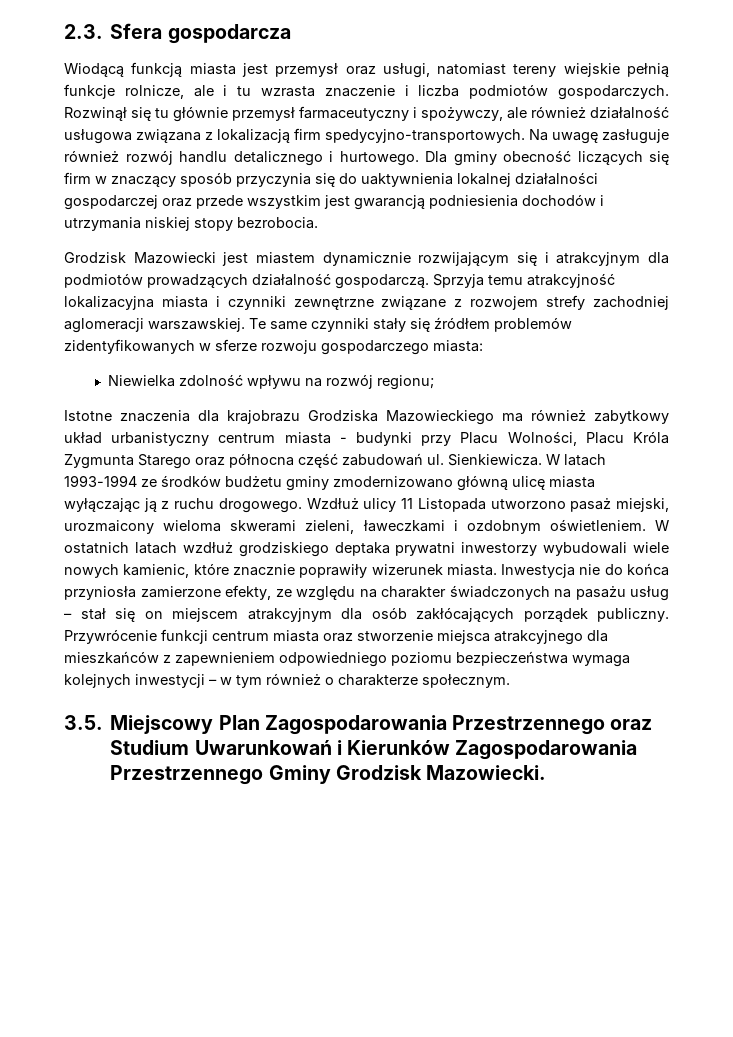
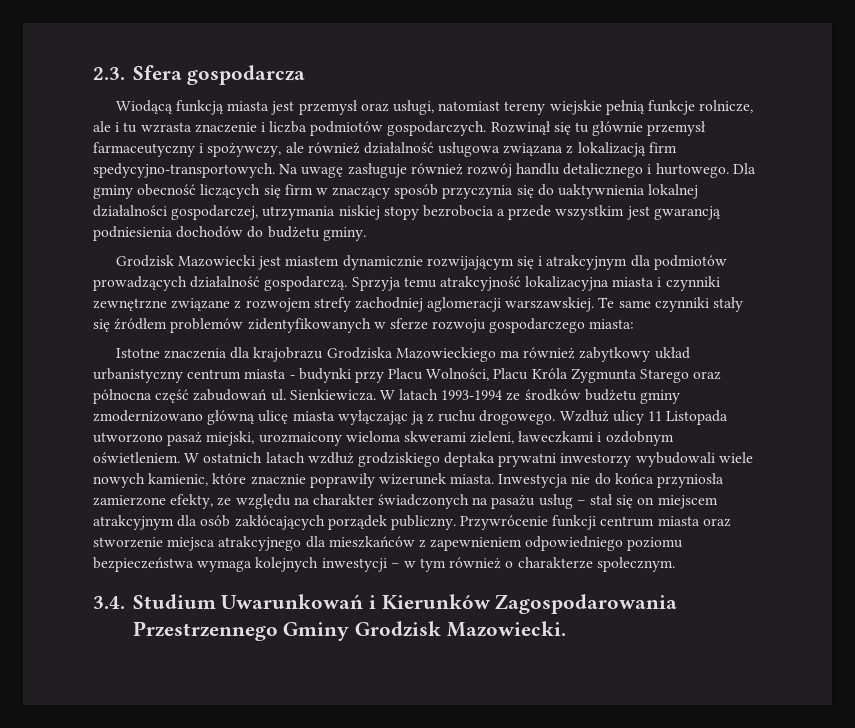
- Dla gminy obecność liczących się firm w znaczący sposób przyczynia się do uaktywnienia lokalnej działalności gospodarczej oraz przede wszystkim jest gwarancją podniesienia dochodów i utrzymania niskiej stopy bezrobocia.
+ Dla gminy obecność liczących się firm w znaczący sposób przyczynia się do uaktywnienia lokalnej działalności gospodarczej, utrzymania niskiej stopy bezrobocia a przede wszystkim jest gwarancją podniesienia dochodów do budżetu gminy.
- Niewielka zdolność wpływu na rozwój regionu;
- 3.5. Miejscowy Plan Zagospodarowania Przestrzennego oraz Studium Uwarunkowań i Kierunków Zagospodarowania Przestrzennego Gminy Grodzisk Mazowiecki.
+ 3.4. Studium Uwarunkowań i Kierunków Zagospodarowania Przestrzennego Gminy Grodzisk Mazowiecki.

